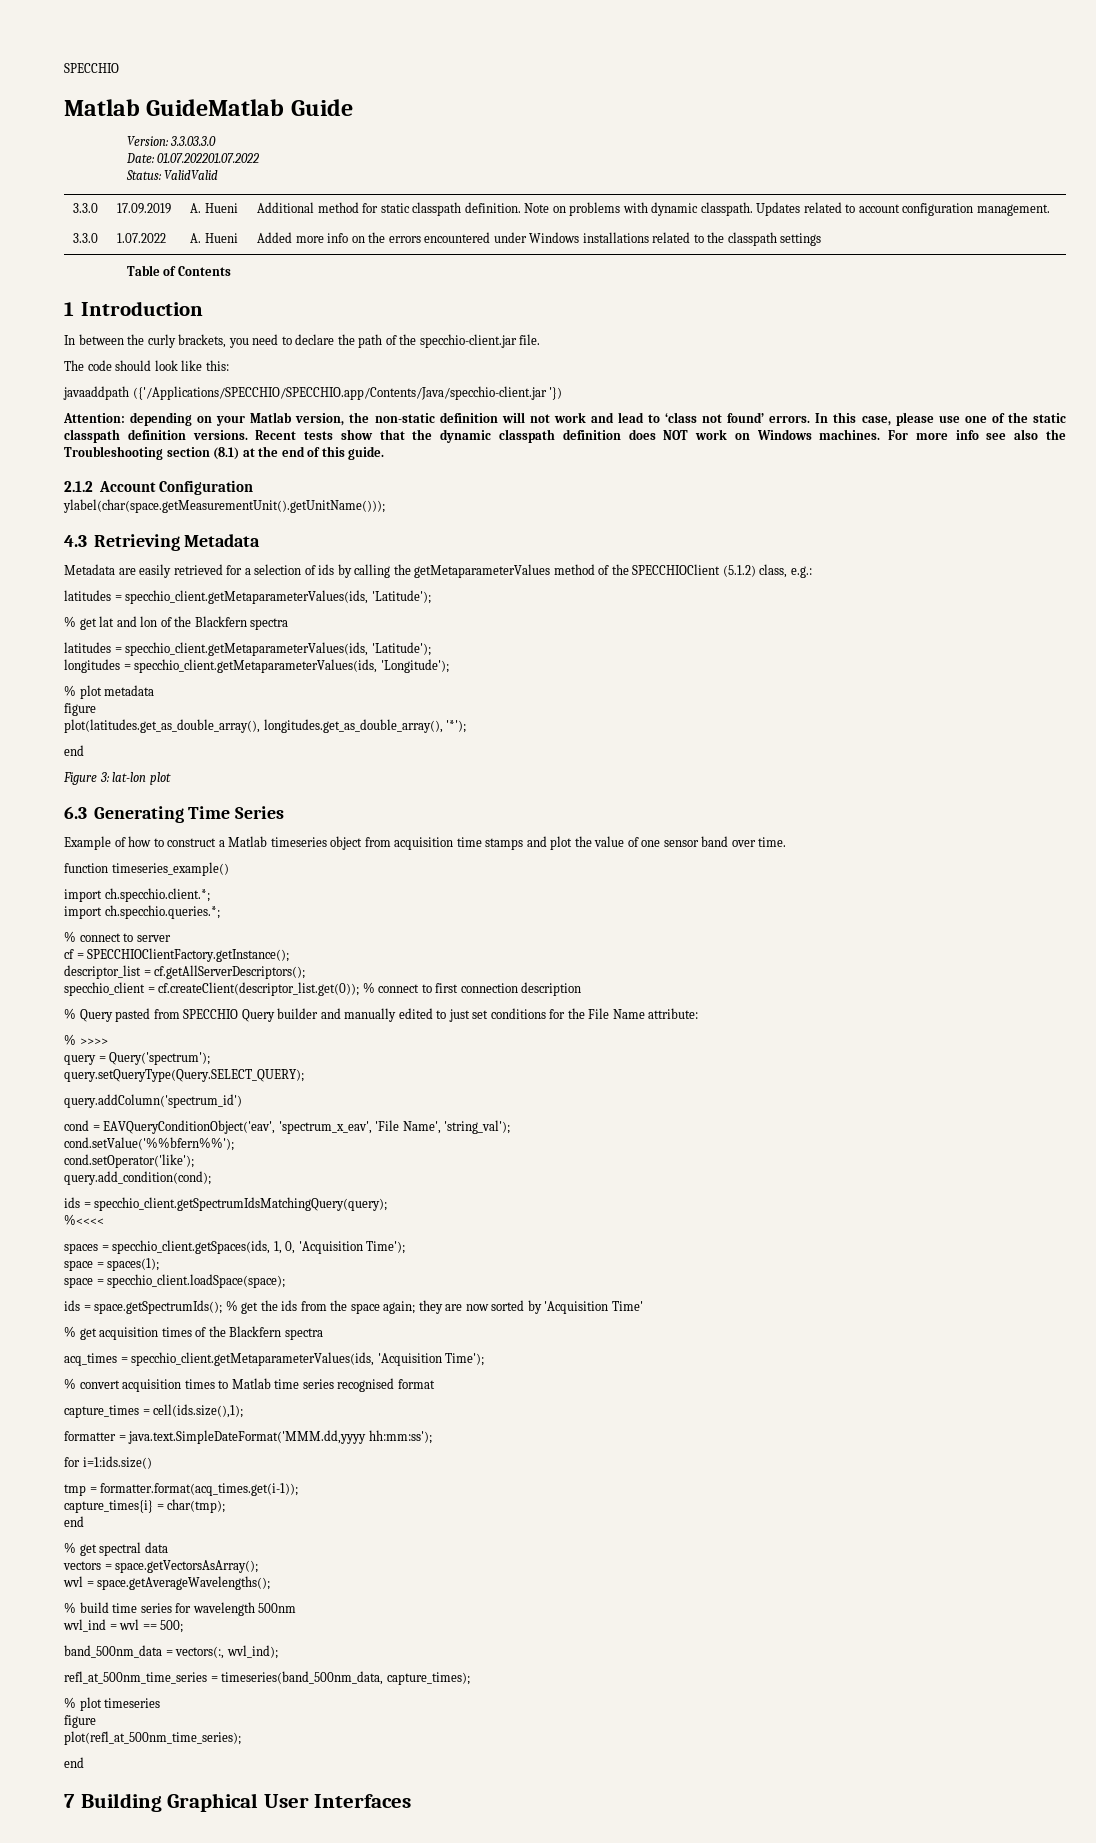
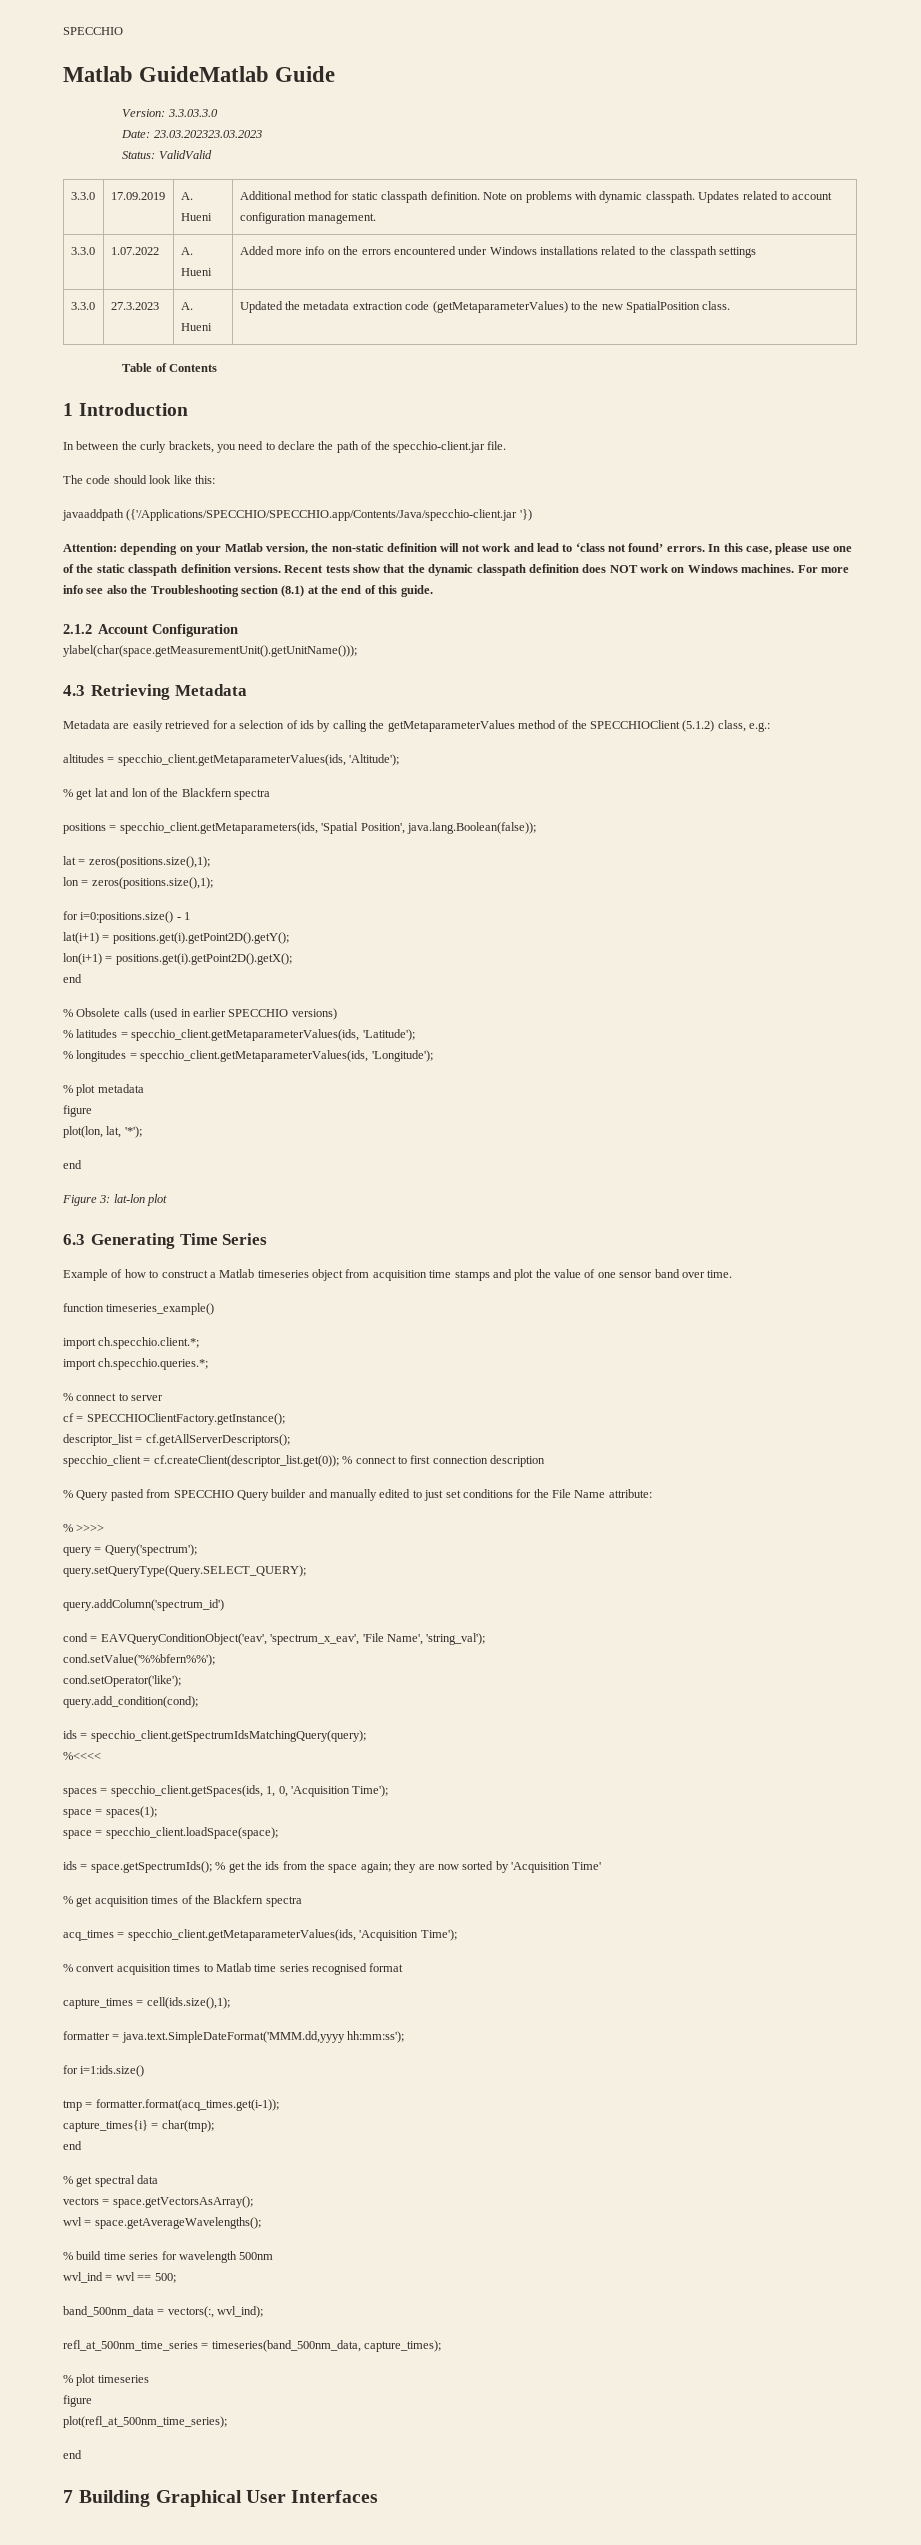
- Date: 01.07.202201.07.2022
+ Date: 23.03.202323.03.2023
+ 3.3.0 | 27.3.2023 | A. Hueni | Updated the metadata extraction code (getMetaparameterValues) to the new SpatialPosition class.
  Metadata are easily retrieved for a selection of ids by calling the getMetaparameterValues method of the SPECCHIOClient (5.1.2) class, e.g.:
- latitudes = specchio_client.getMetaparameterValues(ids, 'Latitude');
+ altitudes = specchio_client.getMetaparameterValues(ids, 'Altitude');
  % get lat and lon of the Blackfern spectra
- latitudes = specchio_client.getMetaparameterValues(ids, 'Latitude');
- longitudes = specchio_client.getMetaparameterValues(ids, 'Longitude');
+ positions = specchio_client.getMetaparameters(ids, 'Spatial Position', java.lang.Boolean(false));
+ lat = zeros(positions.size(),1);
+ lon = zeros(positions.size(),1);
+ for i=0:positions.size() - 1
+ lat(i+1) = positions.get(i).getPoint2D().getY();
+ lon(i+1) = positions.get(i).getPoint2D().getX();
+ end
+ % Obsolete calls (used in earlier SPECCHIO versions)
+ % latitudes = specchio_client.getMetaparameterValues(ids, 'Latitude');
+ % longitudes = specchio_client.getMetaparameterValues(ids, 'Longitude');
- plot(latitudes.get_as_double_array(), longitudes.get_as_double_array(), '*');
+ plot(lon, lat, '*');

